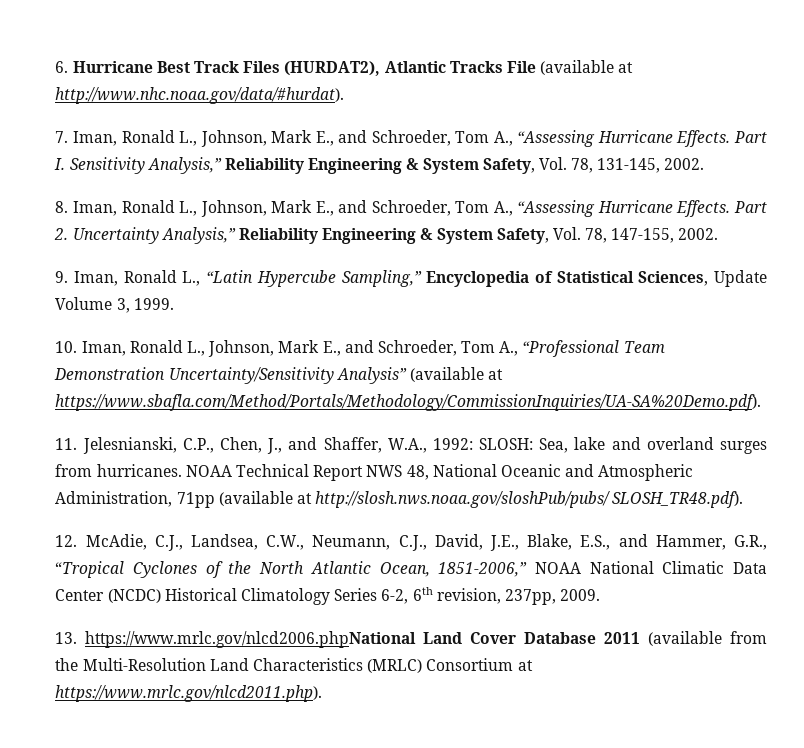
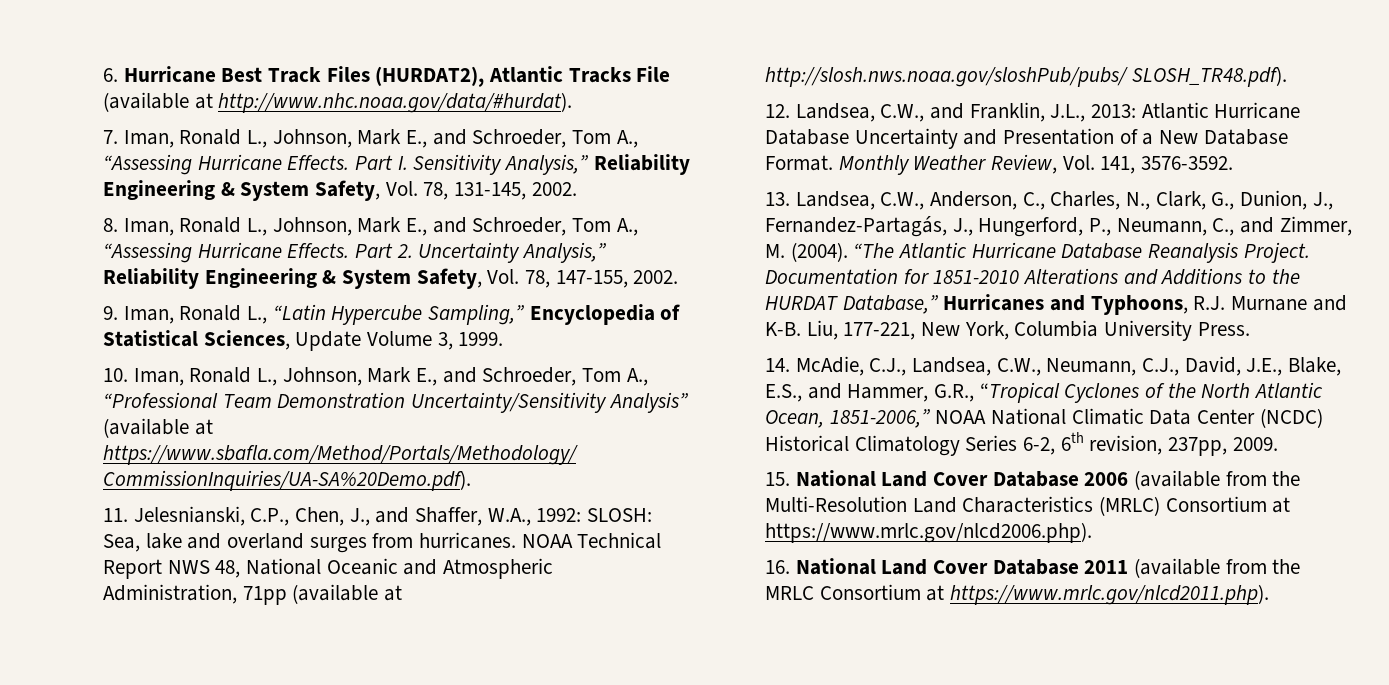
- 12. McAdie, C.J., Landsea, C.W., Neumann, C.J., David, J.E., Blake, E.S., and Hammer, G.R., “Tropical Cyclones of the North Atlantic Ocean, 1851-2006,” NOAA National Climatic Data Center (NCDC) Historical Climatology Series 6-2, 6th revision, 237pp, 2009.
+ 12. Landsea, C.W., and Franklin, J.L., 2013: Atlantic Hurricane Database Uncertainty and Presentation of a New Database Format. Monthly Weather Review, Vol. 141, 3576-3592.
+ 13. Landsea, C.W., Anderson, C., Charles, N., Clark, G., Dunion, J., Fernandez-Partagás, J., Hungerford, P., Neumann, C., and Zimmer, M. (2004). “The Atlantic Hurricane Database Reanalysis Project. Documentation for 1851-2010 Alterations and Additions to the HURDAT Database,” Hurricanes and Typhoons, R.J. Murnane and K-B. Liu, 177-221, New York, Columbia University Press.
+ 14. McAdie, C.J., Landsea, C.W., Neumann, C.J., David, J.E., Blake, E.S., and Hammer, G.R., “Tropical Cyclones of the North Atlantic Ocean, 1851-2006,” NOAA National Climatic Data Center (NCDC) Historical Climatology Series 6-2, 6th revision, 237pp, 2009.
- 13. https://www.mrlc.gov/nlcd2006.phpNational Land Cover Database 2011 (available from the Multi-Resolution Land Characteristics (MRLC) Consortium at https://www.mrlc.gov/nlcd2011.php).
+ 15. National Land Cover Database 2006 (available from the Multi-Resolution Land Characteristics (MRLC) Consortium at https://www.mrlc.gov/nlcd2006.php).
+ 16. National Land Cover Database 2011 (available from the MRLC Consortium at https://www.mrlc.gov/nlcd2011.php).

